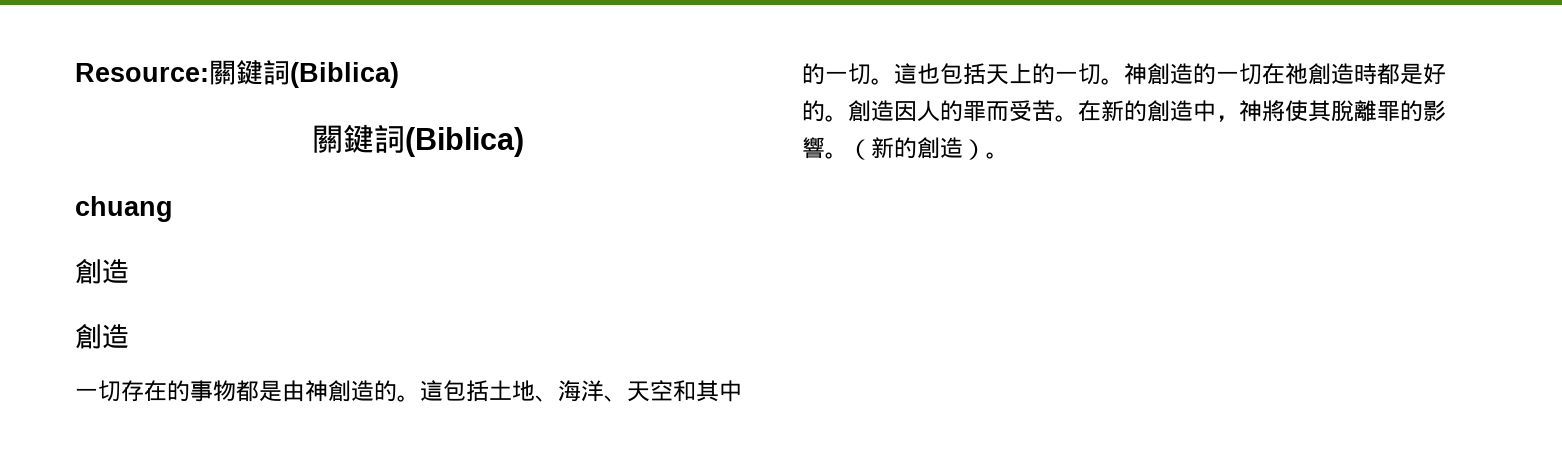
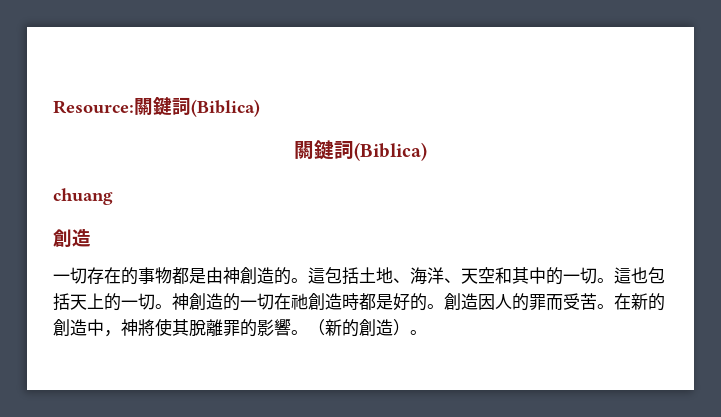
  chuang
- 創造

